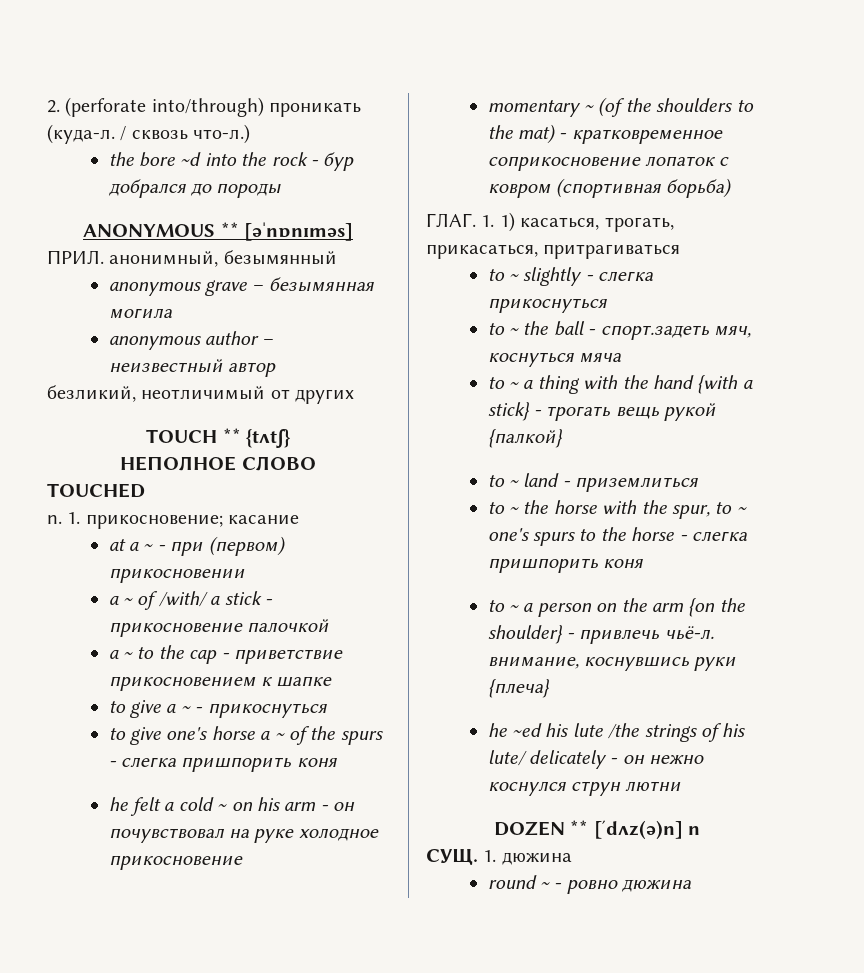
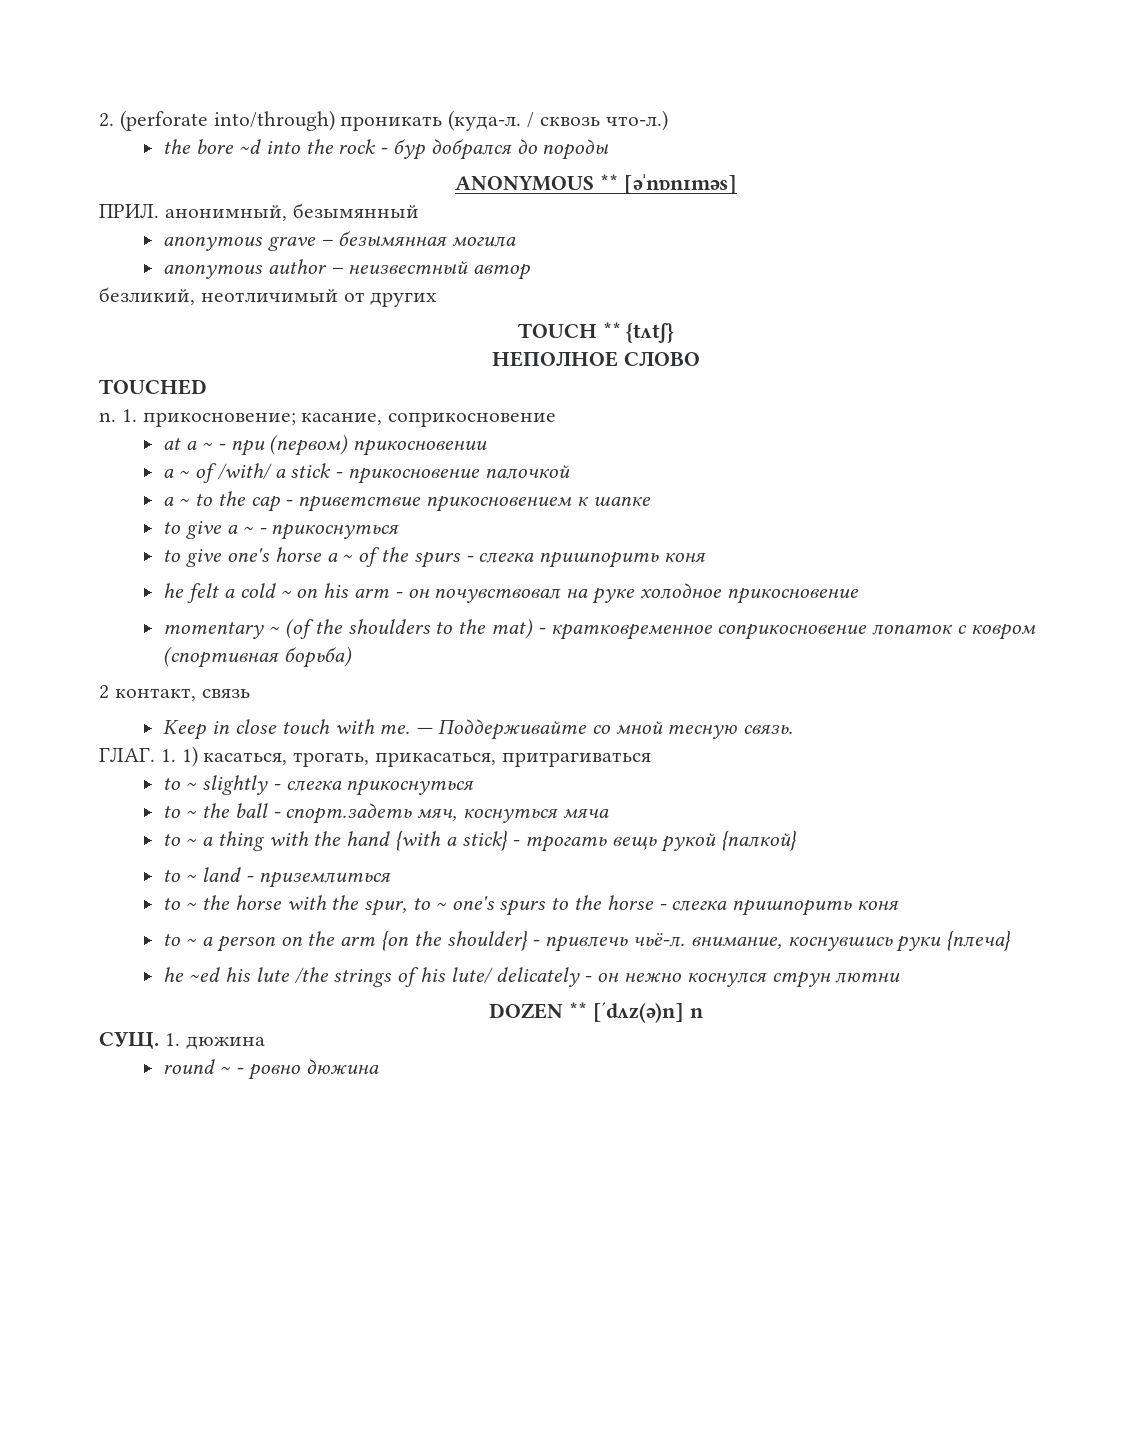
- 1. прикосновение; касание
+ 1. прикосновение; касание, соприкосновение
+ 2 контакт, связь
+ Keep in close touch with me. — Поддерживайте со мной тесную связь.

